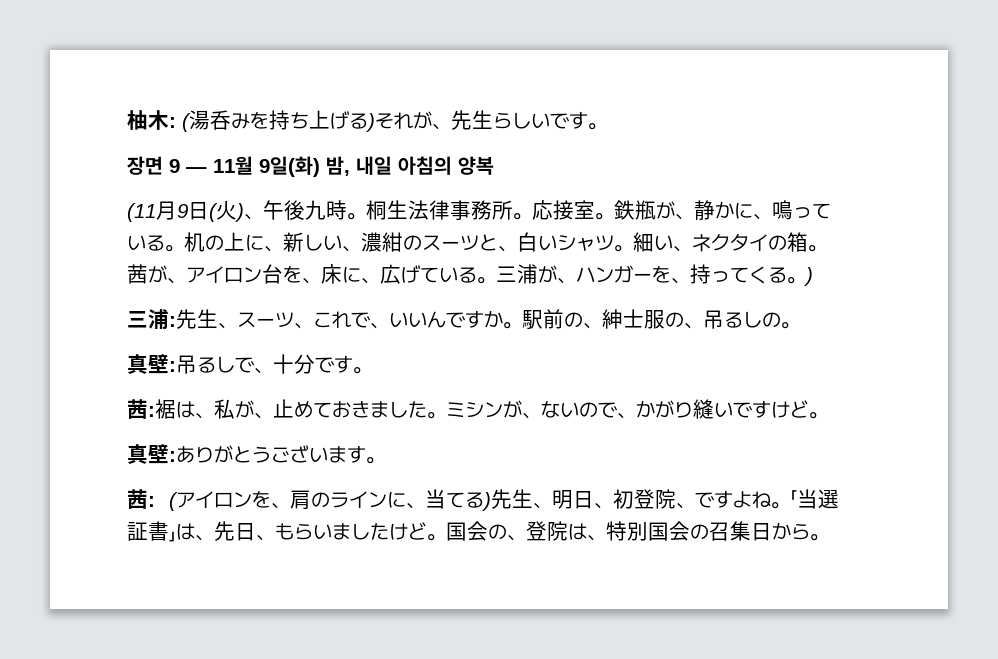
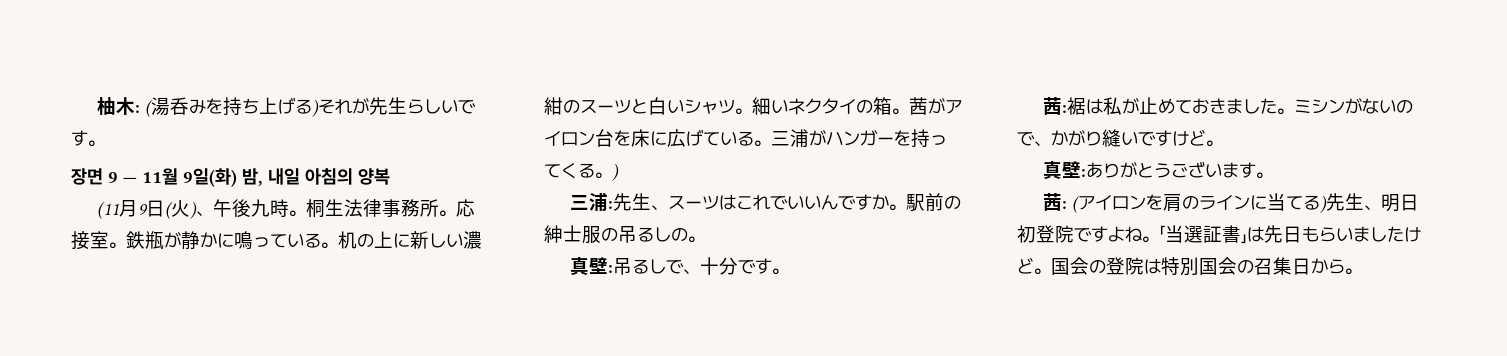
- 柚木: (湯呑みを持ち上げる)それが、先生らしいです。
+ 柚木: (湯呑みを持ち上げる)それが先生らしいです。
- 鉄瓶が、静かに、鳴っている。
+ 鉄瓶が静かに鳴っている。
- 机の上に、新しい、濃紺のスーツと、白いシャツ。
+ 机の上に新しい濃紺のスーツと白いシャツ。
- 細い、ネクタイの箱。
+ 細いネクタイの箱。
- 茜が、アイロン台を、床に、広げている。
+ 茜がアイロン台を床に広げている。
- 三浦が、ハンガーを、持ってくる。)
+ 三浦がハンガーを持ってくる。)
- 三浦:先生、スーツ、これで、いいんですか。
+ 三浦:先生、スーツはこれでいいんですか。
- 駅前の、紳士服の、吊るしの。
+ 駅前の紳士服の吊るしの。
- 茜:裾は、私が、止めておきました。
+ 茜:裾は私が止めておきました。
- ミシンが、ないので、かがり縫いですけど。
+ ミシンがないので、かがり縫いですけど。
- 茜: (アイロンを、肩のラインに、当てる)先生、明日、初登院、ですよね。
+ 茜: (アイロンを肩のラインに当てる)先生、明日初登院ですよね。
- 「当選証書」は、先日、もらいましたけど。
+ 「当選証書」は先日もらいましたけど。
- 国会の、登院は、特別国会の召集日から。
+ 国会の登院は特別国会の召集日から。

